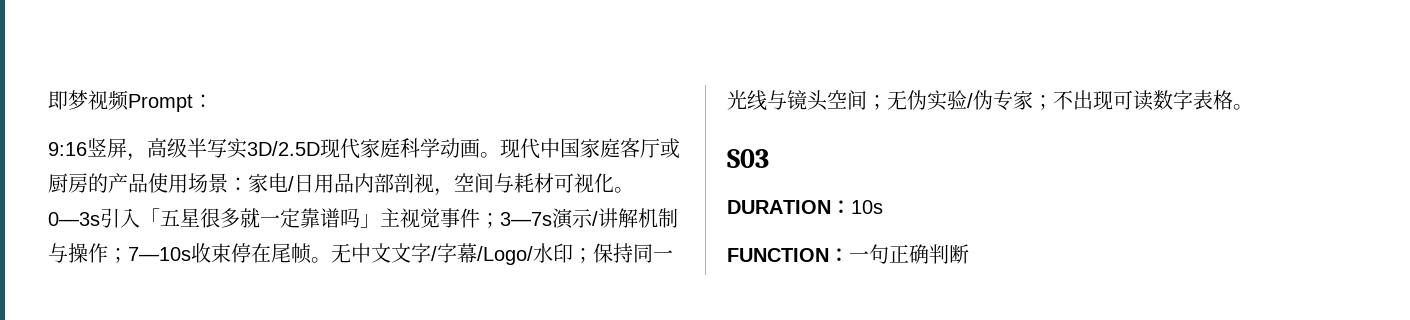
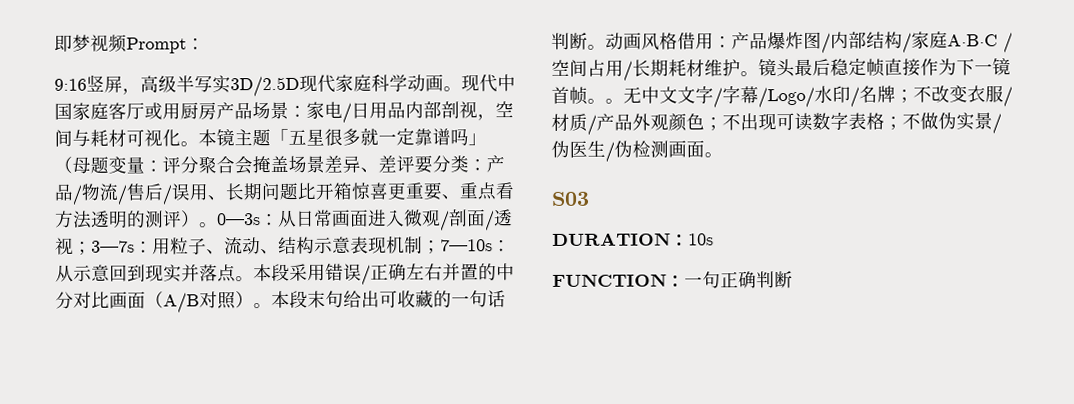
- 现代中国家庭客厅或厨房的产品使用场景：家电/日用品内部剖视，空间与耗材可视化。
+ 现代中国家庭客厅或用厨房产品场景：家电/日用品内部剖视，空间与耗材可视化。
- 0—3s引入「五星很多就一定靠谱吗」主视觉事件；3—7s演示/讲解机制与操作；7—10s收束停在尾帧。
+ 本镜主题「五星很多就一定靠谱吗」（母题变量：评分聚合会掩盖场景差异、差评要分类：产品/物流/售后/误用、长期问题比开箱惊喜更重要、重点看方法透明的测评）。0—3s：从日常画面进入微观/剖面/透视；3—7s：用粒子、流动、结构示意表现机制；7—10s：从示意回到现实并落点。本段采用错误/正确左右并置的中分对比画面（A/B对照）。本段末句给出可收藏的一句话判断。动画风格借用：产品爆炸图/内部结构/家庭A·B·C /空间占用/长期耗材维护。镜头最后稳定帧直接作为下一镜首帧。。
- 无中文文字/字幕/Logo/水印；保持同一光线与镜头空间；无伪实验/伪专家；不出现可读数字表格。
+ 无中文文字/字幕/Logo/水印/名牌；不改变衣服/材质/产品外观颜色；不出现可读数字表格；不做伪实景/伪医生/伪检测画面。

